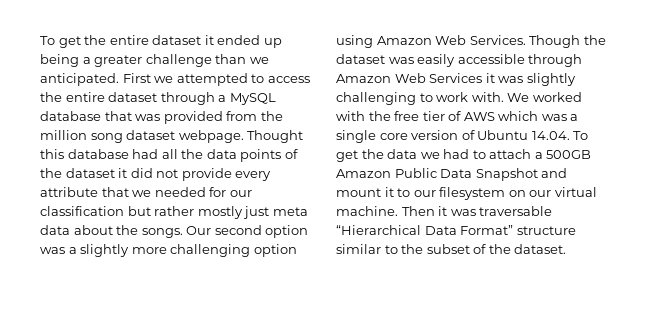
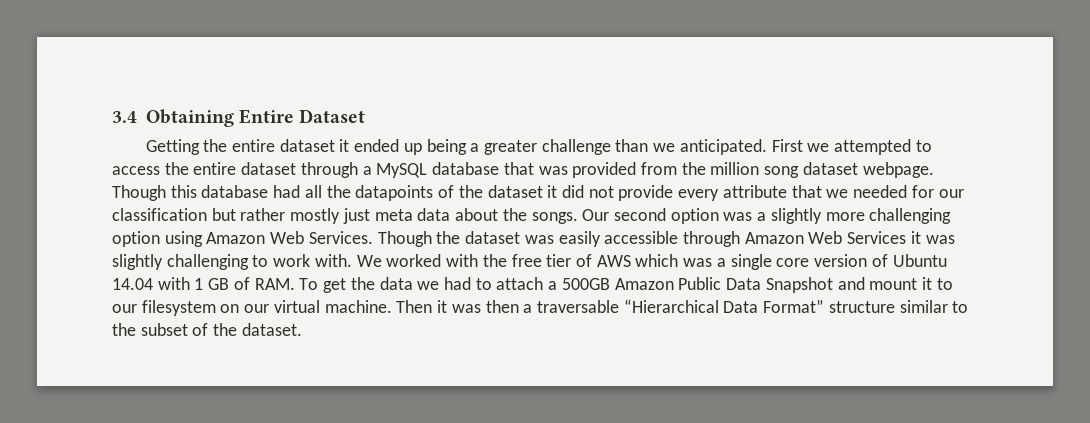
- To get the entire dataset it ended up being a greater challenge than we anticipated.
+ 3.4 Obtaining Entire Dataset
+ Getting the entire dataset it ended up being a greater challenge than we anticipated.
- Thought this database had all the data points of the dataset it did not provide every attribute that we needed for our classification but rather mostly just meta data about the songs.
+ Though this database had all the datapoints of the dataset it did not provide every attribute that we needed for our classification but rather mostly just meta data about the songs.
- We worked with the free tier of AWS which was a single core version of Ubuntu 14.04. To get the data we had to attach a 500GB Amazon Public Data Snapshot and mount it to our filesystem on our virtual machine.
+ We worked with the free tier of AWS which was a single core version of Ubuntu 14.04 with 1 GB of RAM. To get the data we had to attach a 500GB Amazon Public Data Snapshot and mount it to our filesystem on our virtual machine.
- Then it was traversable “Hierarchical Data Format” structure similar to the subset of the dataset.
+ Then it was then a traversable “Hierarchical Data Format” structure similar to the subset of the dataset.

